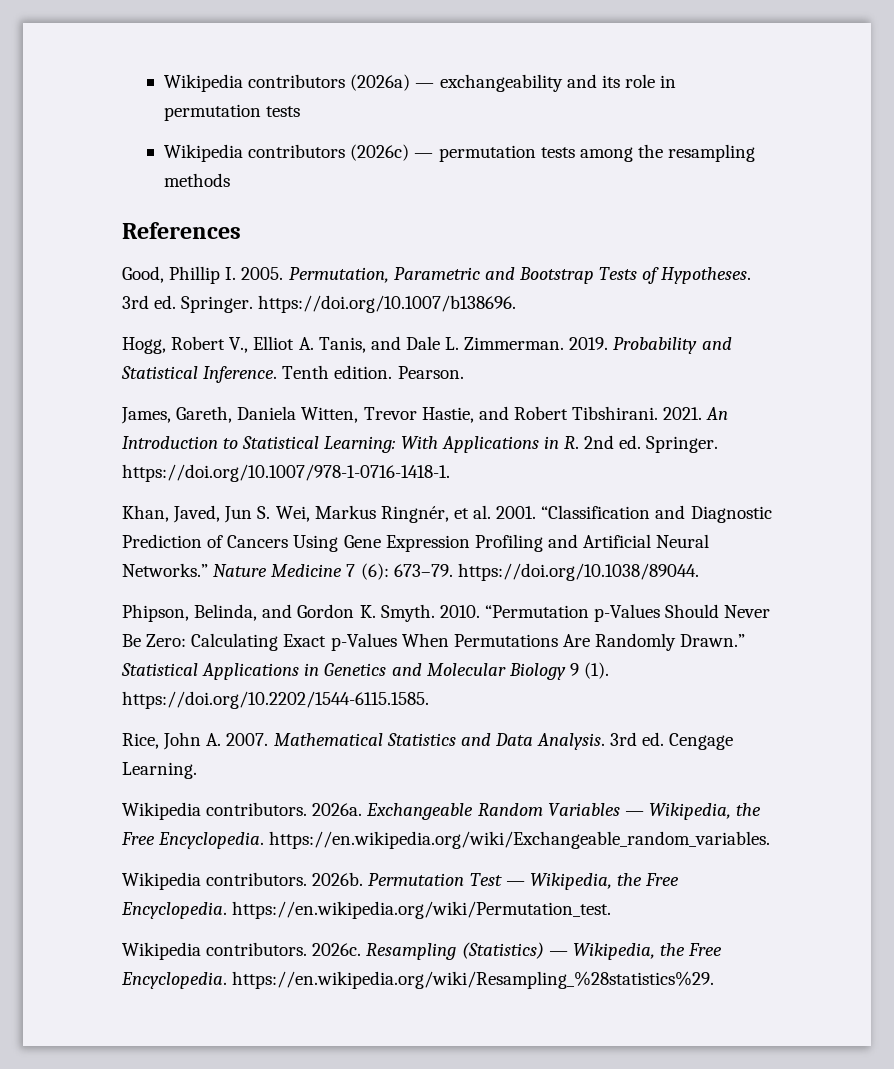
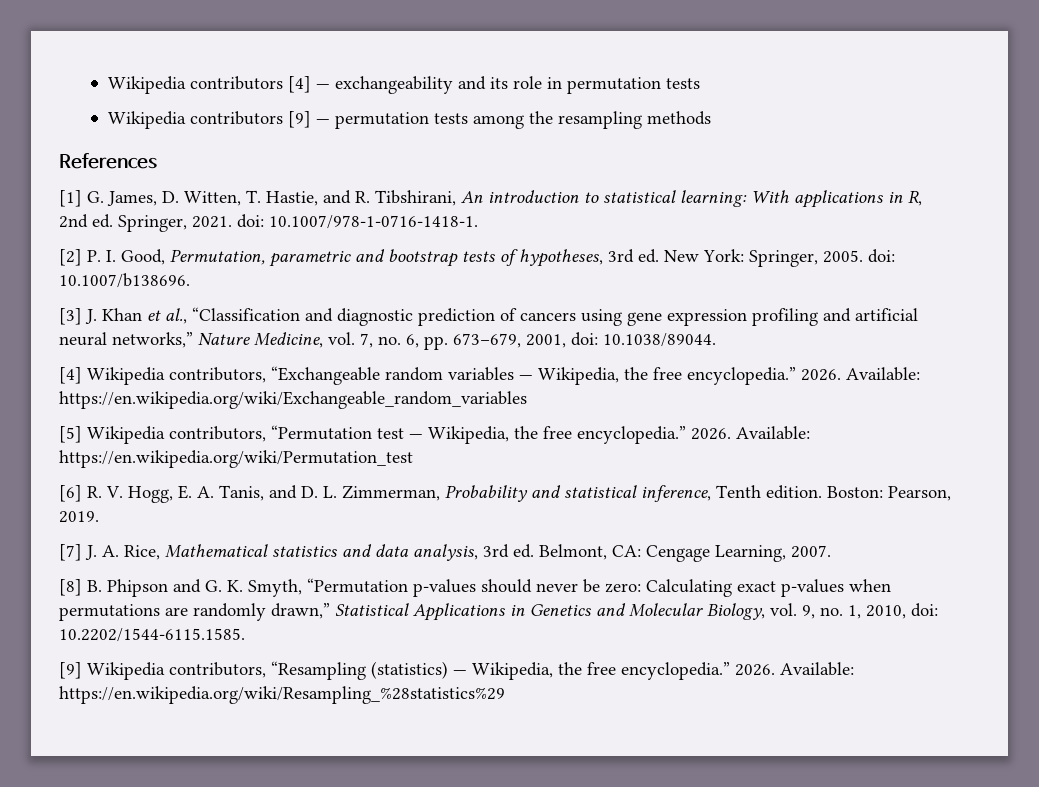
- Wikipedia contributors (2026a) — exchangeability and its role in permutation tests
+ Wikipedia contributors [4] — exchangeability and its role in permutation tests
- Wikipedia contributors (2026c) — permutation tests among the resampling methods
+ Wikipedia contributors [9] — permutation tests among the resampling methods
- Good, Phillip I. 2005. Permutation, Parametric and Bootstrap Tests of Hypotheses. 3rd ed. Springer. https://doi.org/10.1007/b138696.
- Hogg, Robert V., Elliot A. Tanis, and Dale L. Zimmerman. 2019. Probability and Statistical Inference. Tenth edition. Pearson.
- James, Gareth, Daniela Witten, Trevor Hastie, and Robert Tibshirani. 2021. An Introduction to Statistical Learning: With Applications in R. 2nd ed. Springer. https://doi.org/10.1007/978-1-0716-1418-1.
- Khan, Javed, Jun S. Wei, Markus Ringnér, et al. 2001. “Classification and Diagnostic Prediction of Cancers Using Gene Expression Profiling and Artificial Neural Networks.” Nature Medicine 7 (6): 673–79. https://doi.org/10.1038/89044.
- Phipson, Belinda, and Gordon K. Smyth. 2010. “Permutation p-Values Should Never Be Zero: Calculating Exact p-Values When Permutations Are Randomly Drawn.” Statistical Applications in Genetics and Molecular Biology 9 (1). https://doi.org/10.2202/1544-6115.1585.
- Rice, John A. 2007. Mathematical Statistics and Data Analysis. 3rd ed. Cengage Learning.
- Wikipedia contributors. 2026a. Exchangeable Random Variables — Wikipedia, the Free Encyclopedia. https://en.wikipedia.org/wiki/Exchangeable_random_variables.
- Wikipedia contributors. 2026b. Permutation Test — Wikipedia, the Free Encyclopedia. https://en.wikipedia.org/wiki/Permutation_test.
- Wikipedia contributors. 2026c. Resampling (Statistics) — Wikipedia, the Free Encyclopedia. https://en.wikipedia.org/wiki/Resampling_%28statistics%29.
+ [1] G. James, D. Witten, T. Hastie, and R. Tibshirani, An introduction to statistical learning: With applications in R, 2nd ed. Springer, 2021. doi: 10.1007/978-1-0716-1418-1.
+ [2] P. I. Good, Permutation, parametric and bootstrap tests of hypotheses, 3rd ed. New York: Springer, 2005. doi: 10.1007/b138696.
+ [3] J. Khan et al., “Classification and diagnostic prediction of cancers using gene expression profiling and artificial neural networks,” Nature Medicine, vol. 7, no. 6, pp. 673–679, 2001, doi: 10.1038/89044.
+ [4] Wikipedia contributors, “Exchangeable random variables — Wikipedia, the free encyclopedia.” 2026. Available: https://en.wikipedia.org/wiki/Exchangeable_random_variables
+ [5] Wikipedia contributors, “Permutation test — Wikipedia, the free encyclopedia.” 2026. Available: https://en.wikipedia.org/wiki/Permutation_test
+ [6] R. V. Hogg, E. A. Tanis, and D. L. Zimmerman, Probability and statistical inference, Tenth edition. Boston: Pearson, 2019.
+ [7] J. A. Rice, Mathematical statistics and data analysis, 3rd ed. Belmont, CA: Cengage Learning, 2007.
+ [8] B. Phipson and G. K. Smyth, “Permutation p-values should never be zero: Calculating exact p-values when permutations are randomly drawn,” Statistical Applications in Genetics and Molecular Biology, vol. 9, no. 1, 2010, doi: 10.2202/1544-6115.1585.
+ [9] Wikipedia contributors, “Resampling (statistics) — Wikipedia, the free encyclopedia.” 2026. Available: https://en.wikipedia.org/wiki/Resampling_%28statistics%29

